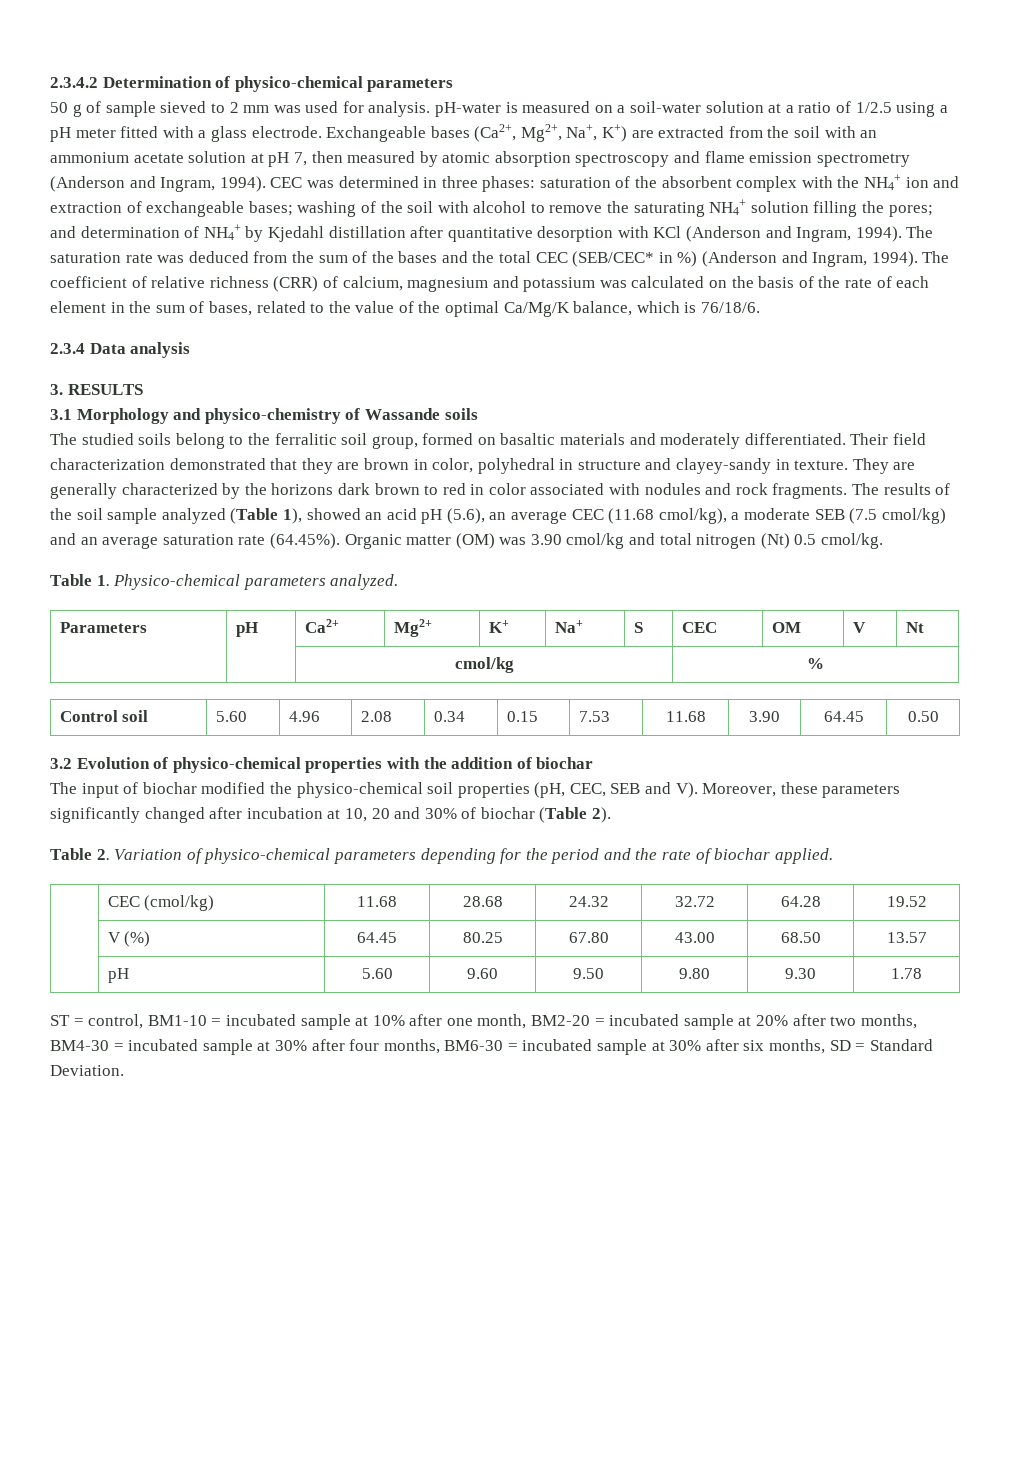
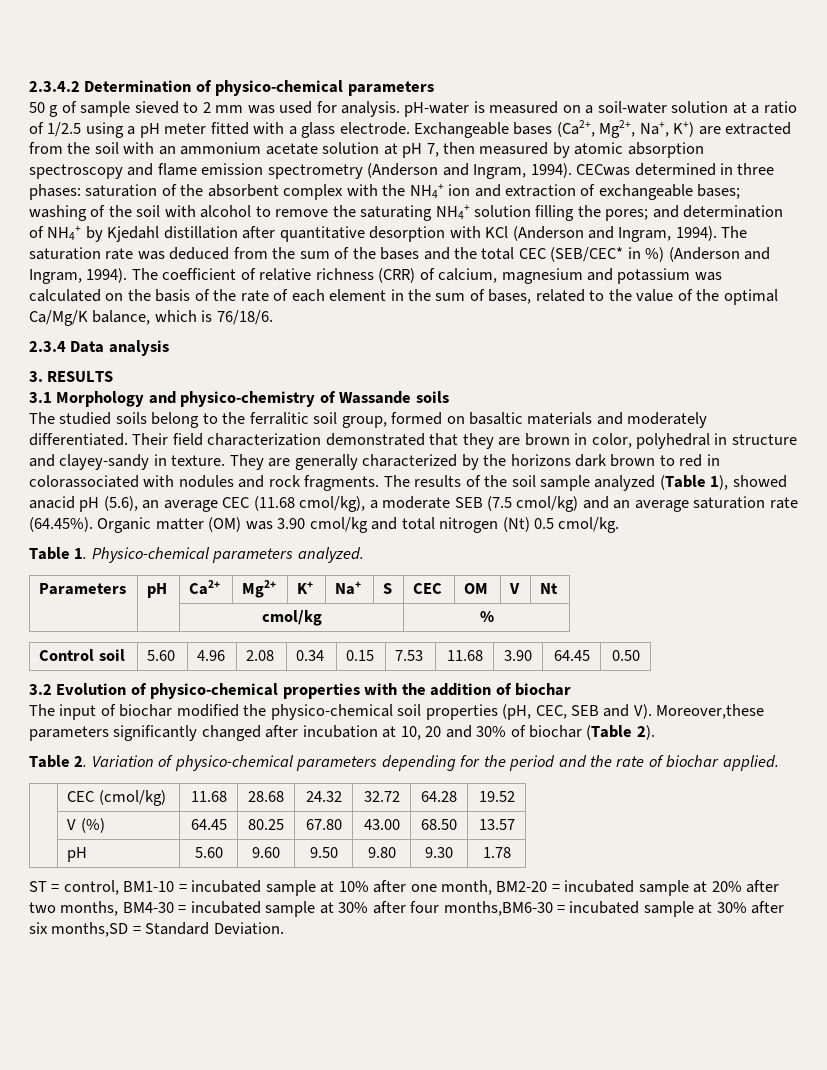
- CEC was determined in three phases: saturation of the absorbent complex with the NH4+ ion and extraction of exchangeable bases; washing of the soil with alcohol to remove the saturating NH4+ solution filling the pores; and determination of NH4+ by Kjedahl distillation after quantitative desorption with KCl (Anderson and Ingram, 1994).
+ CECwas determined in three phases: saturation of the absorbent complex with the NH4+ ion and extraction of exchangeable bases; washing of the soil with alcohol to remove the saturating NH4+ solution filling the pores; and determination of NH4+ by Kjedahl distillation after quantitative desorption with KCl (Anderson and Ingram, 1994).
- They are generally characterized by the horizons dark brown to red in color associated with nodules and rock fragments.
+ They are generally characterized by the horizons dark brown to red in colorassociated with nodules and rock fragments.
- The results of the soil sample analyzed (Table 1), showed an acid pH (5.6), an average CEC (11.68 cmol/kg), a moderate SEB (7.5 cmol/kg) and an average saturation rate (64.45%). Organic matter (OM) was 3.90 cmol/kg and total nitrogen (Nt) 0.5 cmol/kg.
+ The results of the soil sample analyzed (Table 1), showed anacid pH (5.6), an average CEC (11.68 cmol/kg), a moderate SEB (7.5 cmol/kg) and an average saturation rate (64.45%). Organic matter (OM) was 3.90 cmol/kg and total nitrogen (Nt) 0.5 cmol/kg.
- The input of biochar modified the physico-chemical soil properties (pH, CEC, SEB and V). Moreover, these parameters significantly changed after incubation at 10, 20 and 30% of biochar (Table 2).
+ The input of biochar modified the physico-chemical soil properties (pH, CEC, SEB and V). Moreover,these parameters significantly changed after incubation at 10, 20 and 30% of biochar (Table 2).
- ST = control, BM1-10 = incubated sample at 10% after one month, BM2-20 = incubated sample at 20% after two months, BM4-30 = incubated sample at 30% after four months, BM6-30 = incubated sample at 30% after six months, SD = Standard Deviation.
+ ST = control, BM1-10 = incubated sample at 10% after one month, BM2-20 = incubated sample at 20% after two months, BM4-30 = incubated sample at 30% after four months,BM6-30 = incubated sample at 30% after six months,SD = Standard Deviation.

